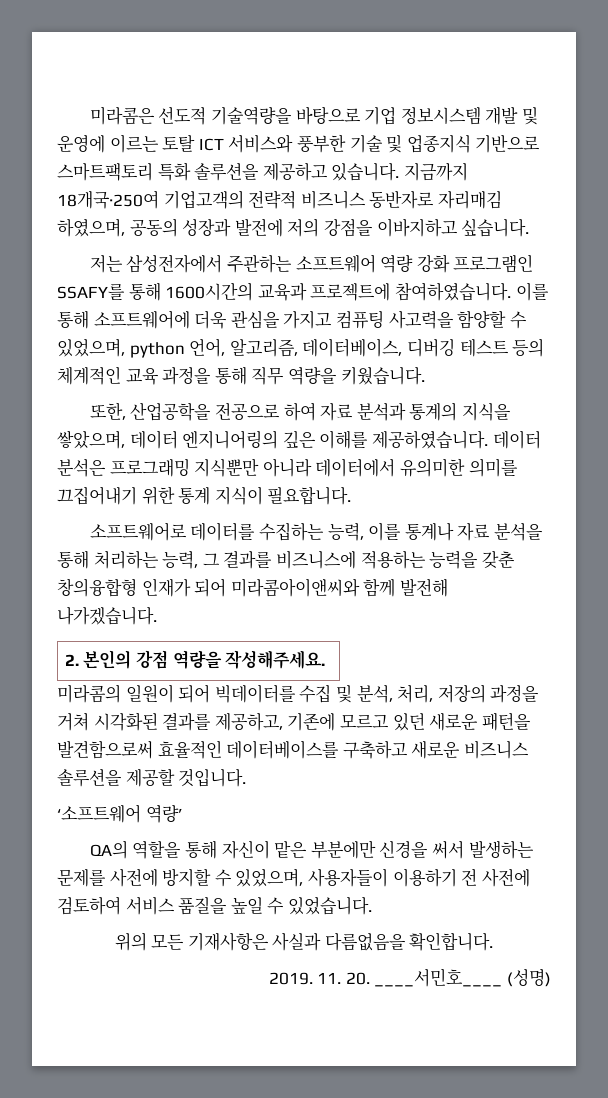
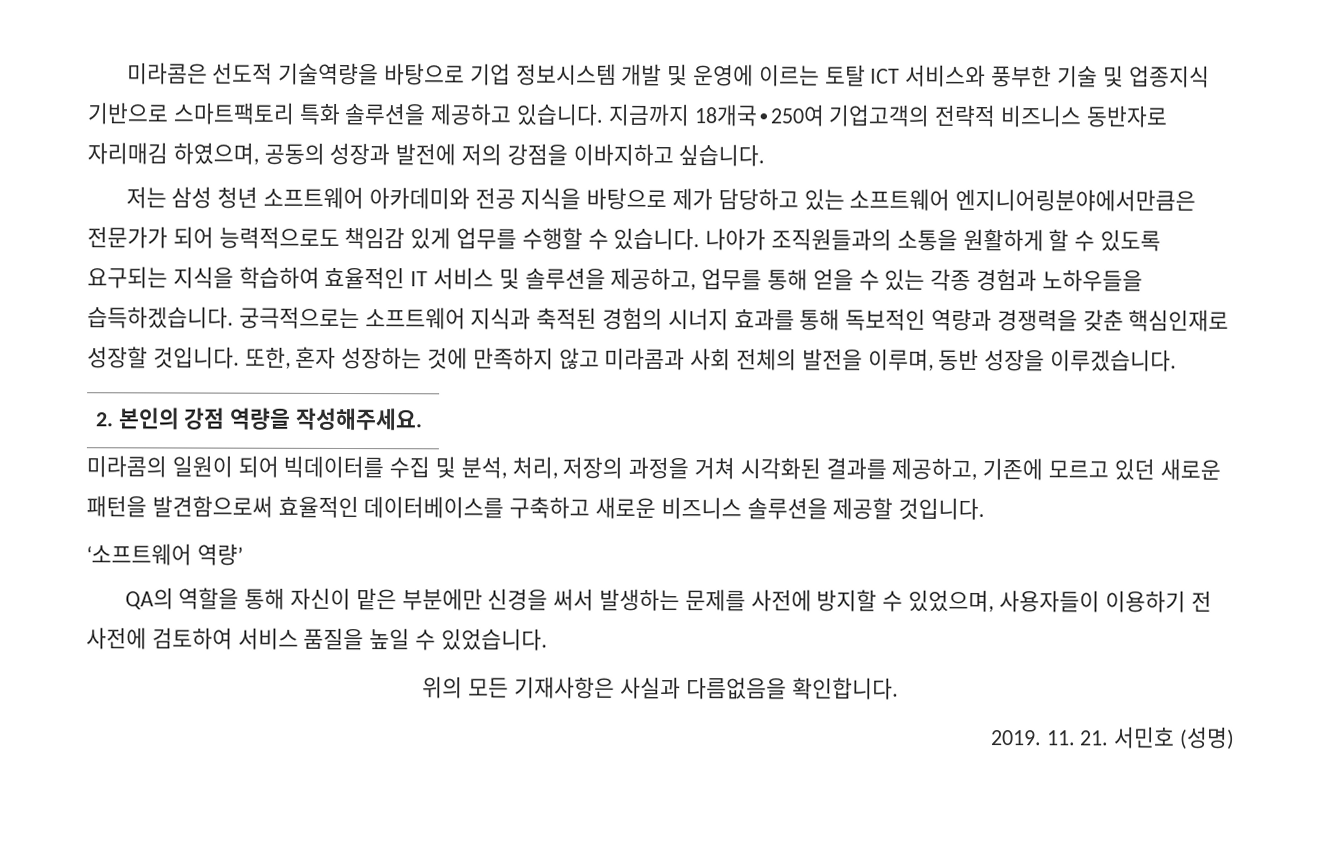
- 저는 삼성전자에서 주관하는 소프트웨어 역량 강화 프로그램인 SSAFY를 통해 1600시간의 교육과 프로젝트에 참여하였습니다. 이를 통해 소프트웨어에 더욱 관심을 가지고 컴퓨팅 사고력을 함양할 수 있었으며, python 언어, 알고리즘, 데이터베이스, 디버깅 테스트 등의 체계적인 교육 과정을 통해 직무 역량을 키웠습니다.
- 또한, 산업공학을 전공으로 하여 자료 분석과 통계의 지식을 쌓았으며, 데이터 엔지니어링의 깊은 이해를 제공하였습니다. 데이터 분석은 프로그래밍 지식뿐만 아니라 데이터에서 유의미한 의미를 끄집어내기 위한 통계 지식이 필요합니다.
- 소프트웨어로 데이터를 수집하는 능력, 이를 통계나 자료 분석을 통해 처리하는 능력, 그 결과를 비즈니스에 적용하는 능력을 갖춘 창의융합형 인재가 되어 미라콤아이앤씨와 함께 발전해 나가겠습니다.
+ 저는 삼성 청년 소프트웨어 아카데미와 전공 지식을 바탕으로 제가 담당하고 있는 소프트웨어 엔지니어링분야에서만큼은 전문가가 되어 능력적으로도 책임감 있게 업무를 수행할 수 있습니다. 나아가 조직원들과의 소통을 원활하게 할 수 있도록 요구되는 지식을 학습하여 효율적인 IT 서비스 및 솔루션을 제공하고, 업무를 통해 얻을 수 있는 각종 경험과 노하우들을 습득하겠습니다. 궁극적으로는 소프트웨어 지식과 축적된 경험의 시너지 효과를 통해 독보적인 역량과 경쟁력을 갖춘 핵심인재로 성장할 것입니다. 또한, 혼자 성장하는 것에 만족하지 않고 미라콤과 사회 전체의 발전을 이루며, 동반 성장을 이루겠습니다.
- 11. 20. ____서민호____ (성명)
+ 11. 21. 서민호 (성명)

